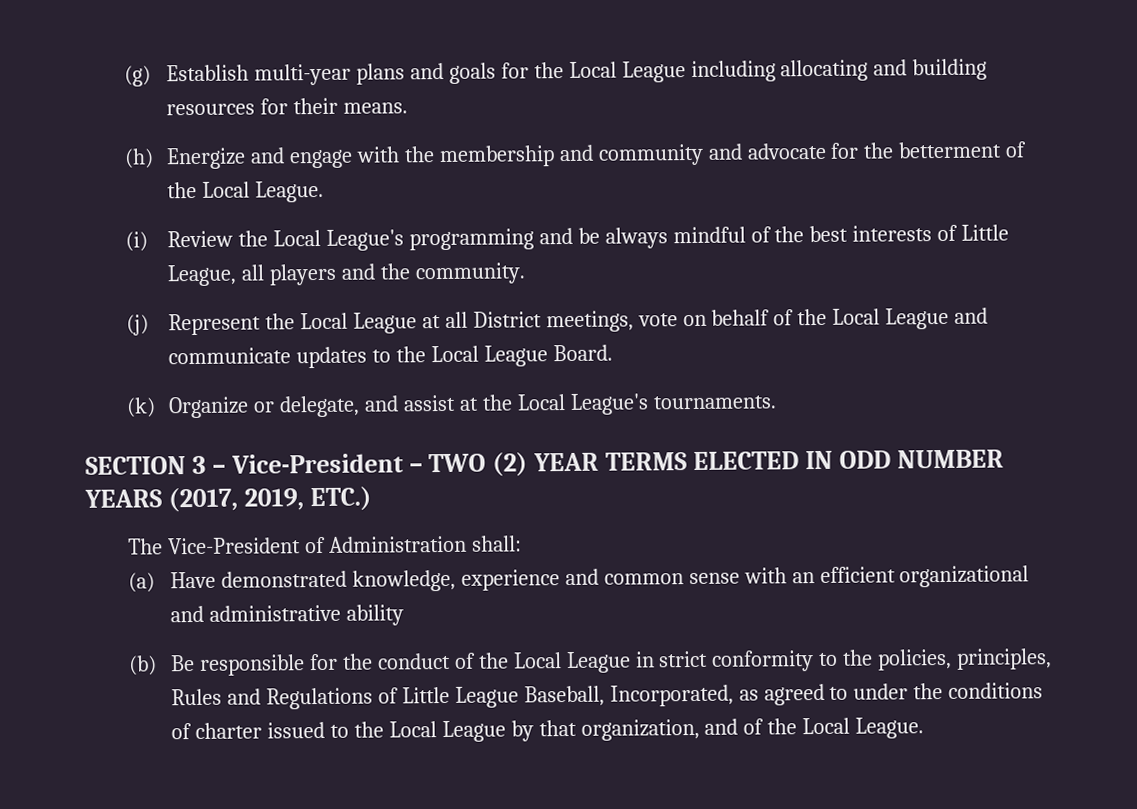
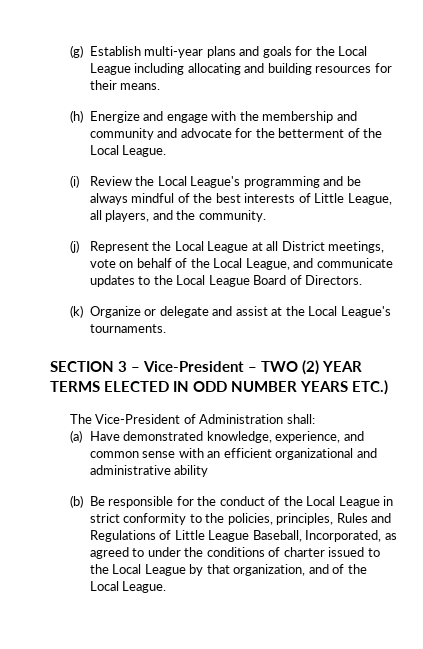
- (i) Review the Local League's programming and be always mindful of the best interests of Little League, all players and the community.
+ (i) Review the Local League's programming and be always mindful of the best interests of Little League, all players, and the community.
- (j) Represent the Local League at all District meetings, vote on behalf of the Local League and communicate updates to the Local League Board.
+ (j) Represent the Local League at all District meetings, vote on behalf of the Local League, and communicate updates to the Local League Board of Directors.
- (k) Organize or delegate, and assist at the Local League's tournaments.
+ (k) Organize or delegate and assist at the Local League's tournaments.
- SECTION 3 – Vice-President – TWO (2) YEAR TERMS ELECTED IN ODD NUMBER YEARS (2017, 2019, ETC.)
+ SECTION 3 – Vice-President – TWO (2) YEAR TERMS ELECTED IN ODD NUMBER YEARS ETC.)
- (a) Have demonstrated knowledge, experience and common sense with an efficient organizational and administrative ability
+ (a) Have demonstrated knowledge, experience, and common sense with an efficient organizational and administrative ability

